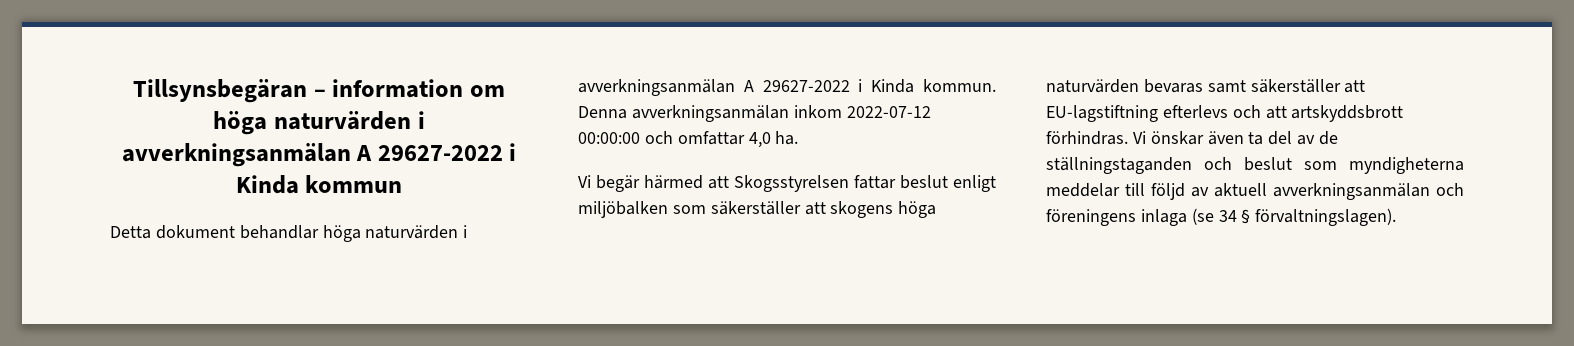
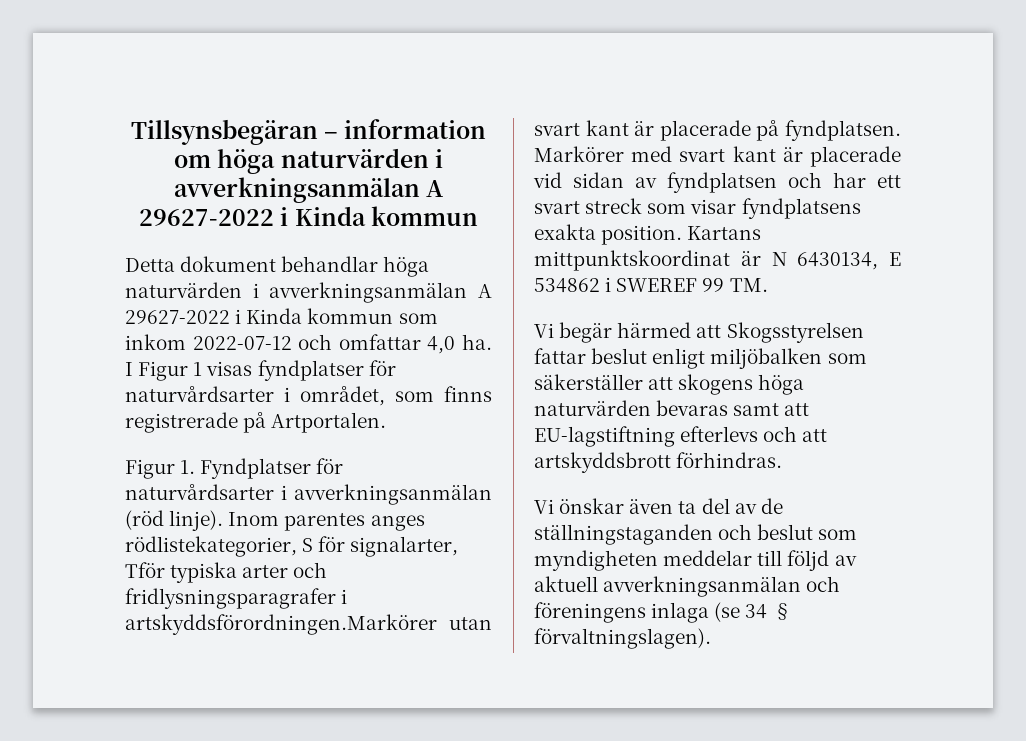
- Detta dokument behandlar höga naturvärden i avverkningsanmälan A 29627-2022 i Kinda kommun. Denna avverkningsanmälan inkom 2022-07-12 00:00:00 och omfattar 4,0 ha.
+ Detta dokument behandlar höga naturvärden i avverkningsanmälan A 29627-2022 i Kinda kommun som inkom 2022-07-12 och omfattar 4,0 ha. I Figur 1 visas fyndplatser för naturvårdsarter i området, som finns registrerade på Artportalen.
+ Figur 1. Fyndplatser för naturvårdsarter i avverkningsanmälan (röd linje). Inom parentes anges rödlistekategorier, S för signalarter, Tför typiska arter och fridlysningsparagrafer i artskyddsförordningen.Markörer utan svart kant är placerade på fyndplatsen. Markörer med svart kant är placerade vid sidan av fyndplatsen och har ett svart streck som visar fyndplatsens exakta position. Kartans mittpunktskoordinat är N 6430134, E 534862 i SWEREF 99 TM.
- Vi begär härmed att Skogsstyrelsen fattar beslut enligt miljöbalken som säkerställer att skogens höga naturvärden bevaras samt säkerställer att EU-lagstiftning efterlevs och att artskyddsbrott förhindras. Vi önskar även ta del av de ställningstaganden och beslut som myndigheterna meddelar till följd av aktuell avverkningsanmälan och föreningens inlaga (se 34 § förvaltningslagen).
+ Vi begär härmed att Skogsstyrelsen fattar beslut enligt miljöbalken som säkerställer att skogens höga naturvärden bevaras samt att EU-lagstiftning efterlevs och att artskyddsbrott förhindras.
+ Vi önskar även ta del av de ställningstaganden och beslut som myndigheten meddelar till följd av aktuell avverkningsanmälan och föreningens inlaga (se 34 § förvaltningslagen).

